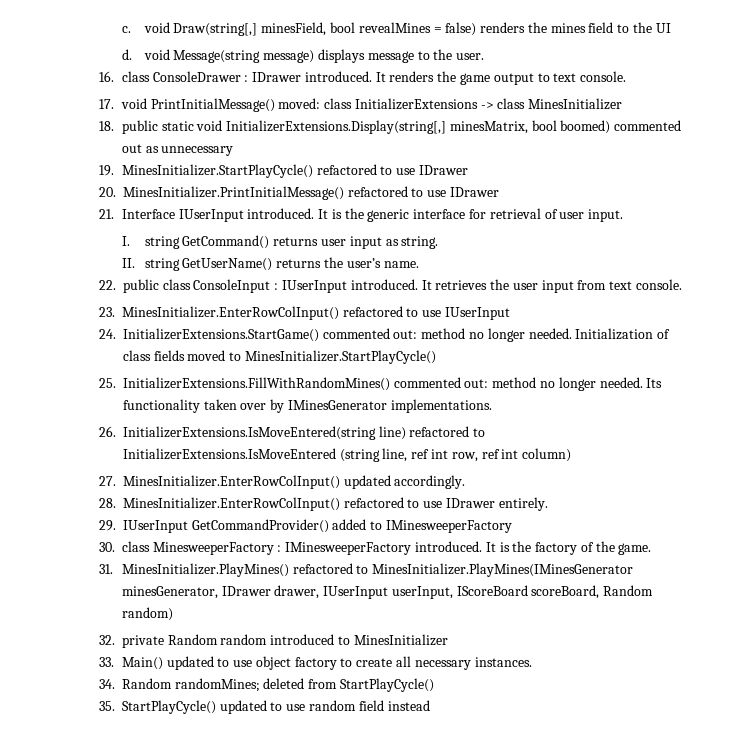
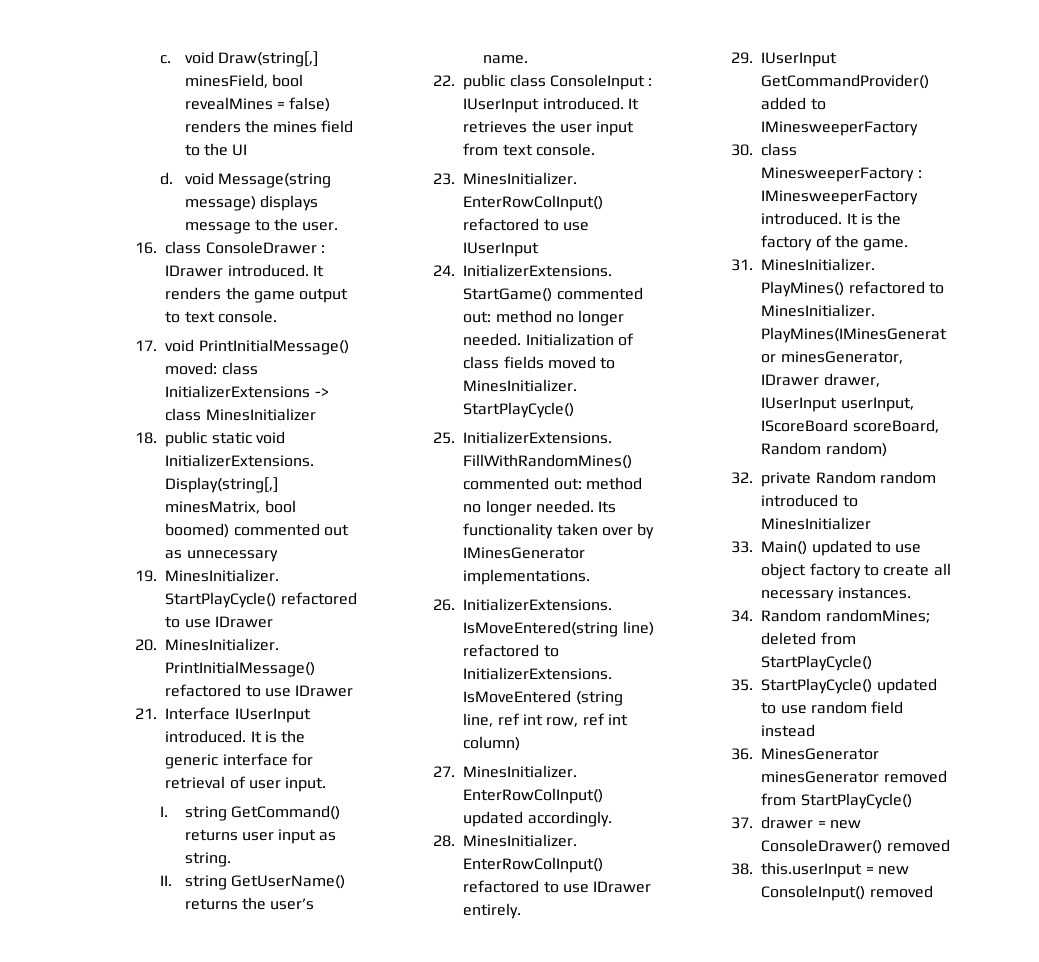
+ 36. MinesGenerator minesGenerator removed from StartPlayCycle()
+ 37. drawer = new ConsoleDrawer() removed
+ 38. this.userInput = new ConsoleInput() removed

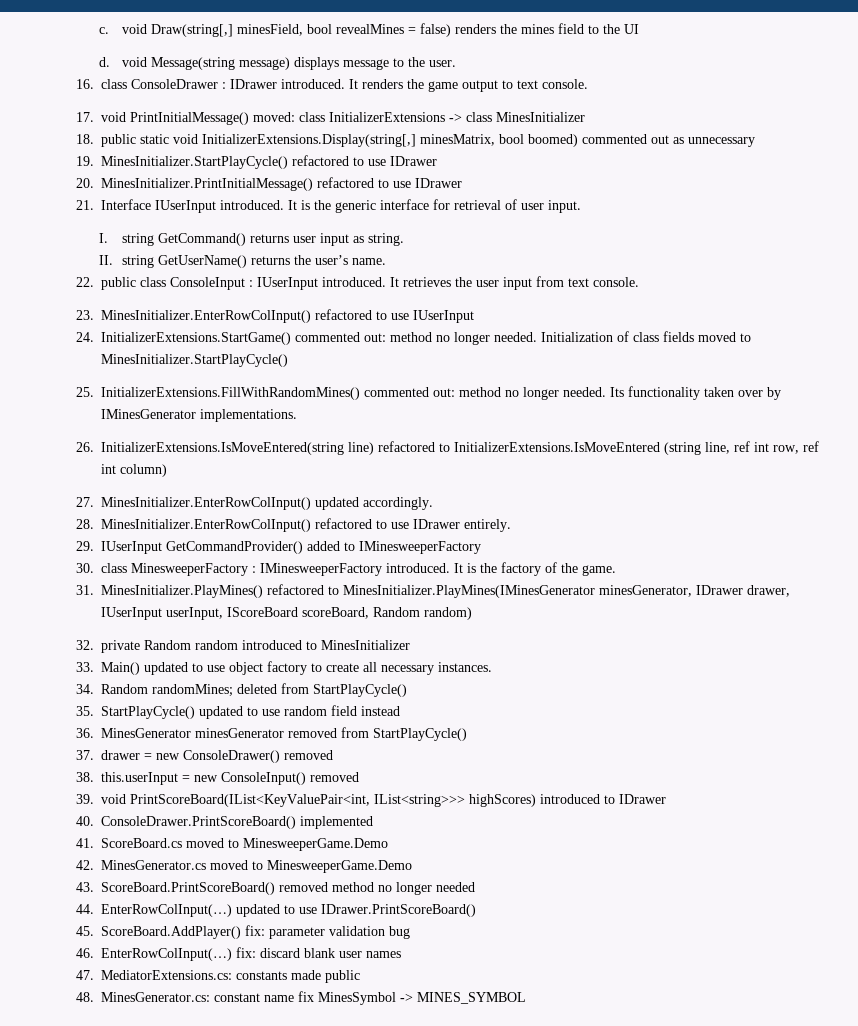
+ 39. void PrintScoreBoard(IList<KeyValuePair<int, IList<string>>> highScores) introduced to IDrawer
+ 40. ConsoleDrawer.PrintScoreBoard() implemented
+ 41. ScoreBoard.cs moved to MinesweeperGame.Demo
+ 42. MinesGenerator.cs moved to MinesweeperGame.Demo
+ 43. ScoreBoard.PrintScoreBoard() removed method no longer needed
+ 44. EnterRowColInput(…) updated to use IDrawer.PrintScoreBoard()
+ 45. ScoreBoard.AddPlayer() fix: parameter validation bug
+ 46. EnterRowColInput(…) fix: discard blank user names
+ 47. MediatorExtensions.cs: constants made public
+ 48. MinesGenerator.cs: constant name fix MinesSymbol -> MINES_SYMBOL

